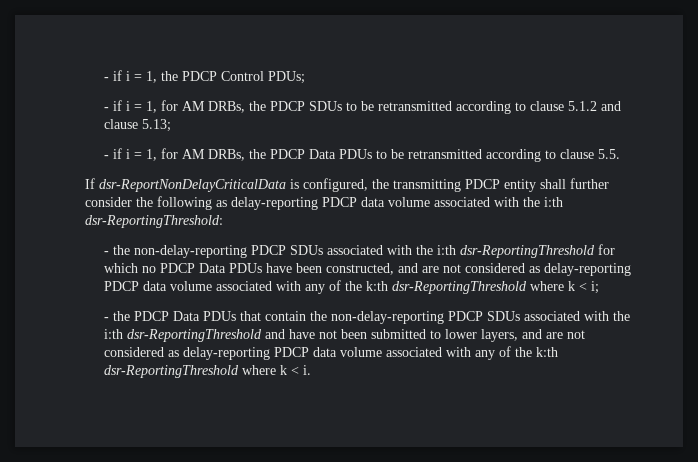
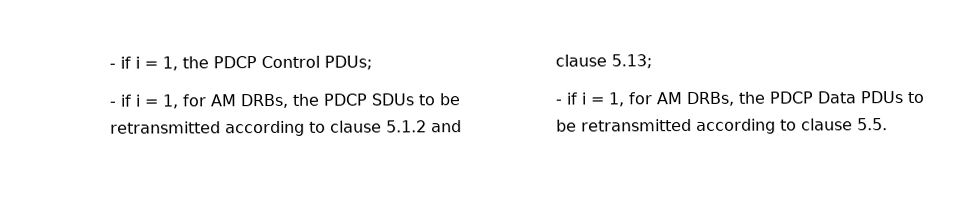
- If dsr-ReportNonDelayCriticalData is configured, the transmitting PDCP entity shall further consider the following as delay-reporting PDCP data volume associated with the i:th dsr-ReportingThreshold:
- - the non-delay-reporting PDCP SDUs associated with the i:th dsr-ReportingThreshold for which no PDCP Data PDUs have been constructed, and are not considered as delay-reporting PDCP data volume associated with any of the k:th dsr-ReportingThreshold where k < i;
- - the PDCP Data PDUs that contain the non-delay-reporting PDCP SDUs associated with the i:th dsr-ReportingThreshold and have not been submitted to lower layers, and are not considered as delay-reporting PDCP data volume associated with any of the k:th dsr-ReportingThreshold where k < i.

